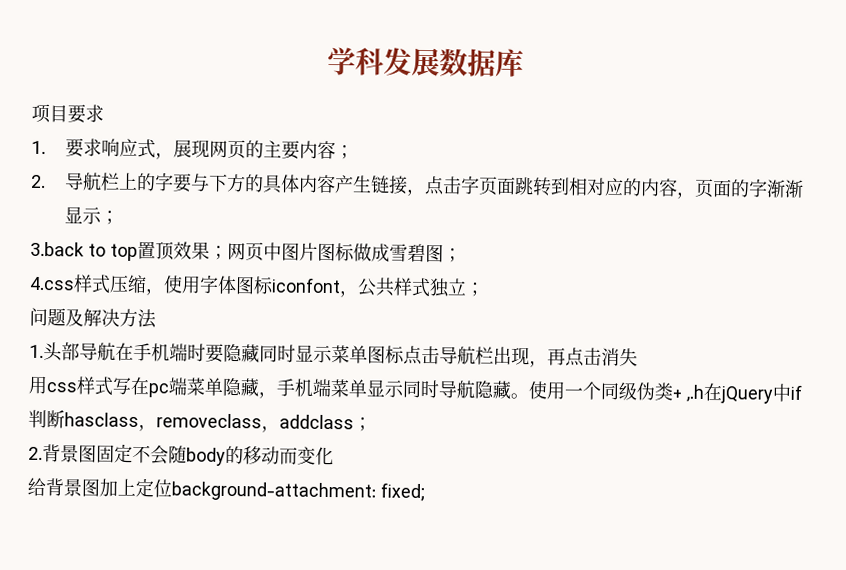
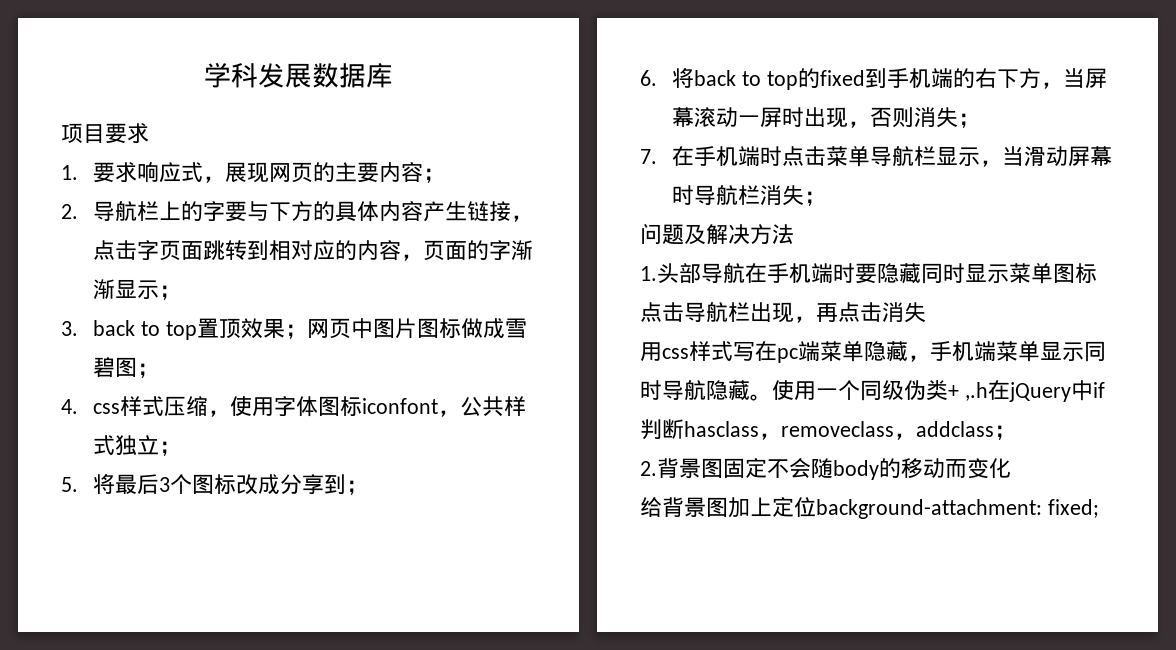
- 3.back to top置顶效果；网页中图片图标做成雪碧图；
+ 3. back to top置顶效果；网页中图片图标做成雪碧图；
- 4.css样式压缩，使用字体图标iconfont，公共样式独立；
+ 4. css样式压缩，使用字体图标iconfont，公共样式独立；
+ 5.将最后3个图标改成分享到；
+ 6.将back to top的fixed到手机端的右下方，当屏幕滚动一屏时出现，否则消失；
+ 7.在手机端时点击菜单导航栏显示，当滑动屏幕时导航栏消失；

